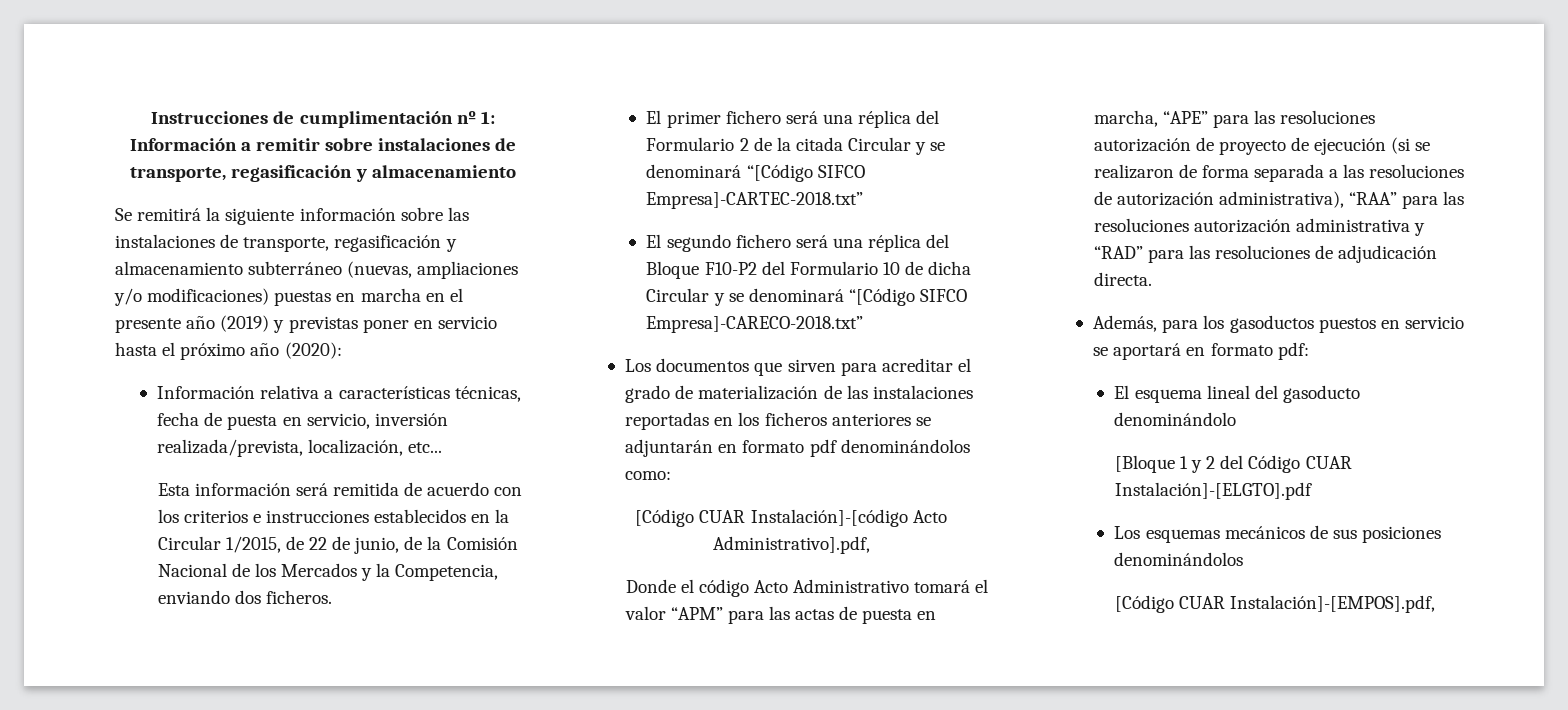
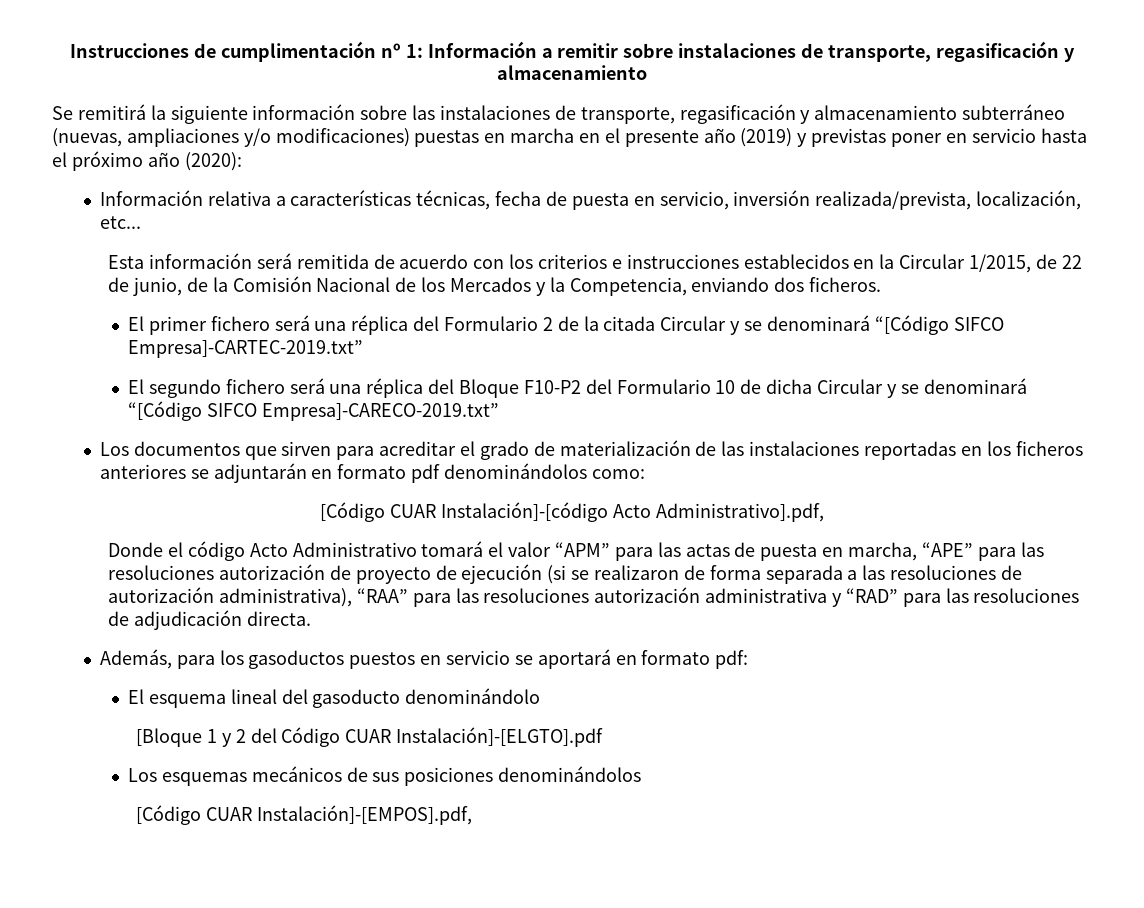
- El primer fichero será una réplica del Formulario 2 de la citada Circular y se denominará “[Código SIFCO Empresa]-CARTEC-2018.txt”
+ El primer fichero será una réplica del Formulario 2 de la citada Circular y se denominará “[Código SIFCO Empresa]-CARTEC-2019.txt”
- El segundo fichero será una réplica del Bloque F10-P2 del Formulario 10 de dicha Circular y se denominará “[Código SIFCO Empresa]-CARECO-2018.txt”
+ El segundo fichero será una réplica del Bloque F10-P2 del Formulario 10 de dicha Circular y se denominará “[Código SIFCO Empresa]-CARECO-2019.txt”

